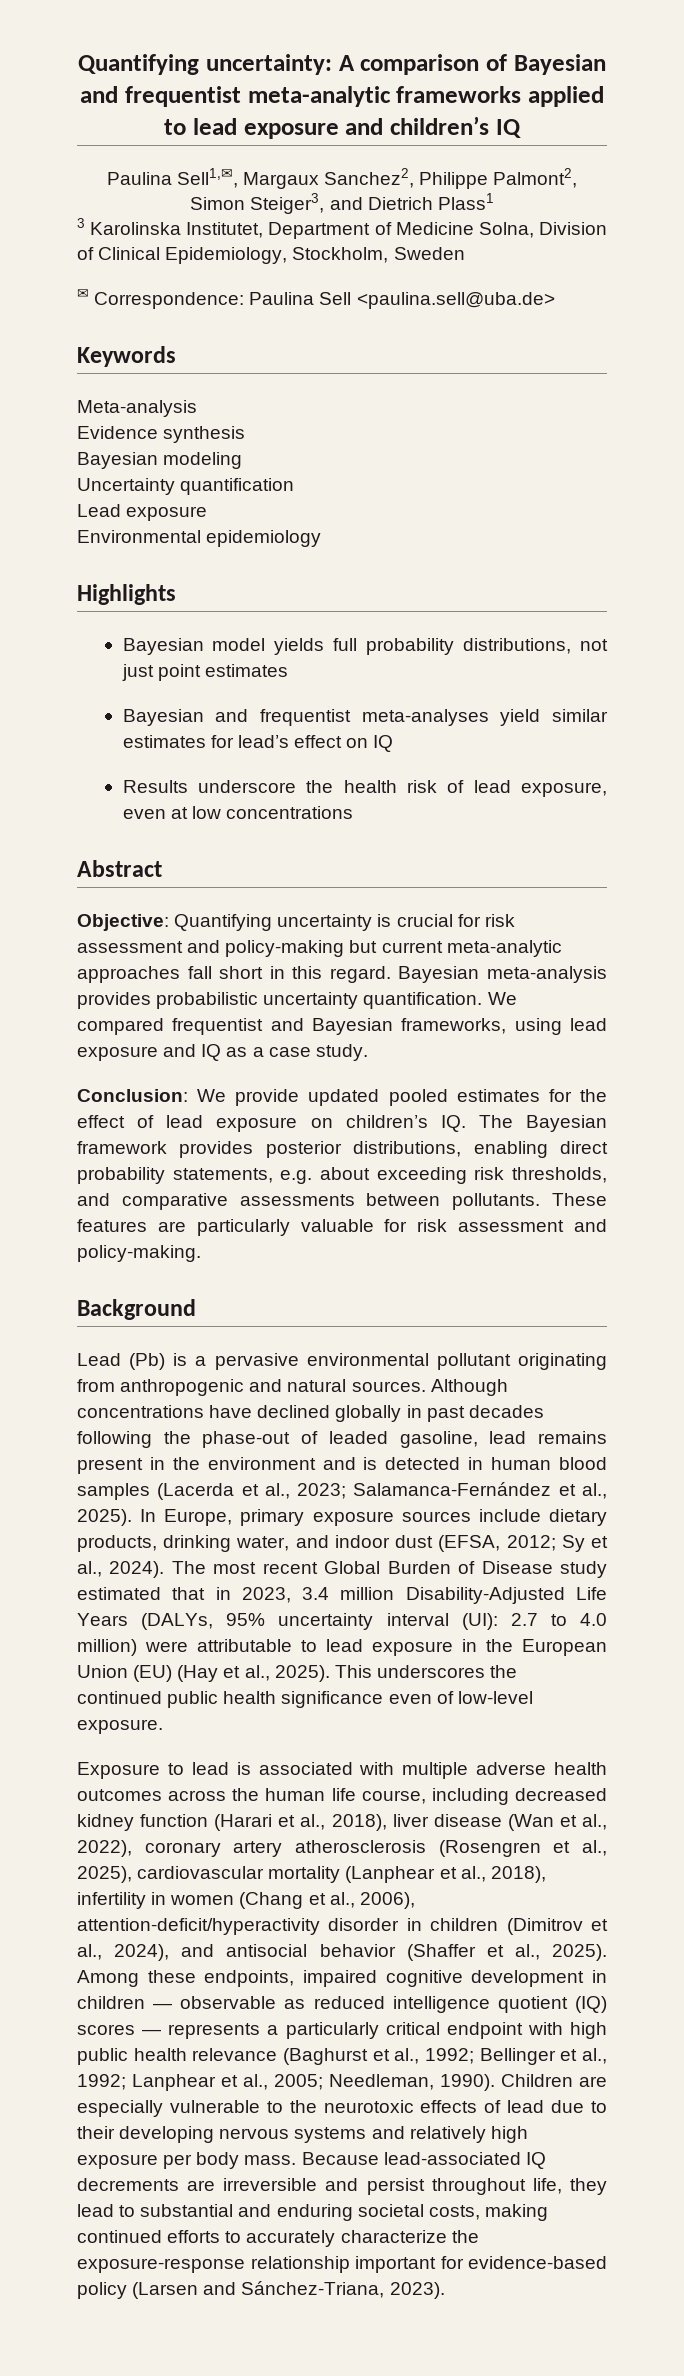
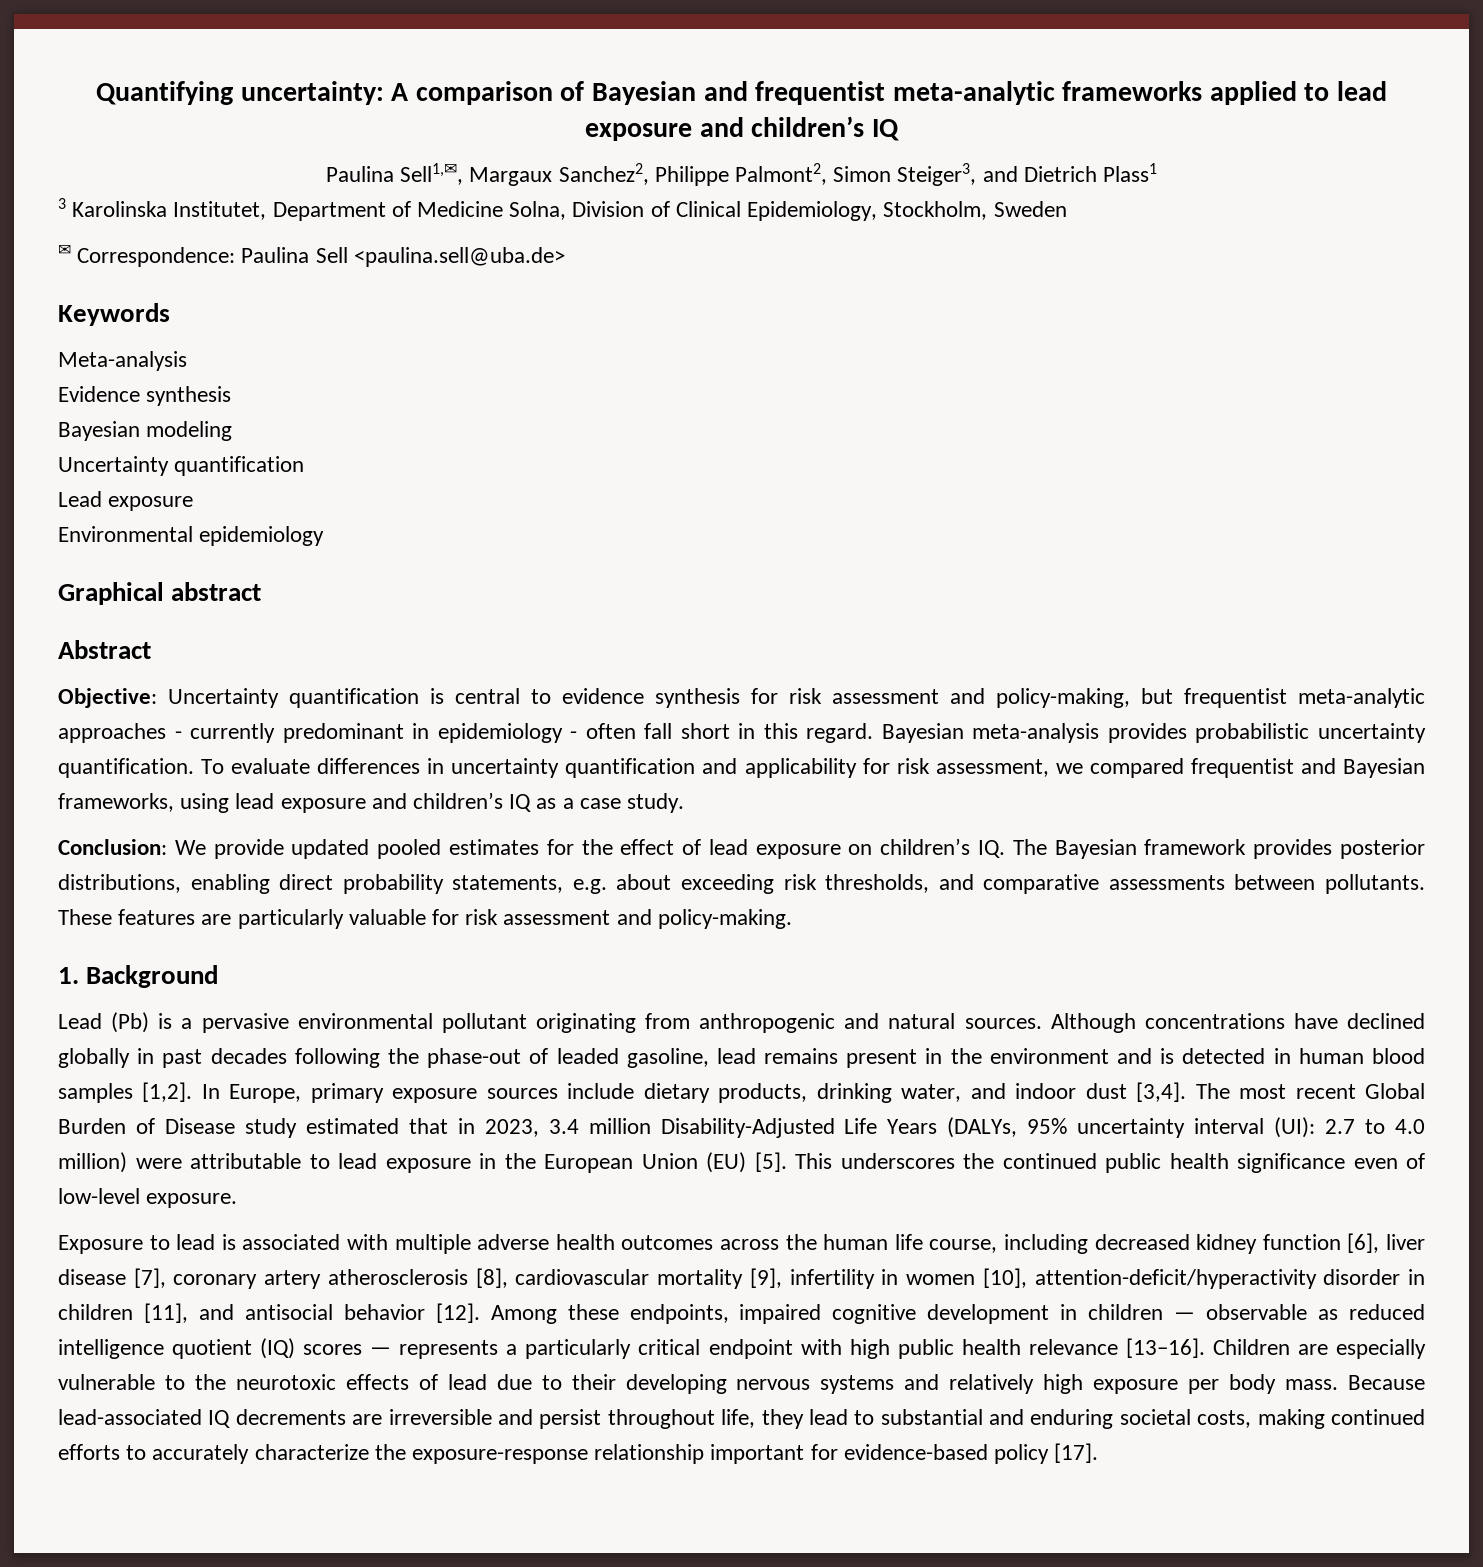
- Highlights
- Bayesian model yields full probability distributions, not just point estimates
- Bayesian and frequentist meta-analyses yield similar estimates for lead’s effect on IQ
- Results underscore the health risk of lead exposure, even at low concentrations
+ Graphical abstract
  Abstract
- Objective: Quantifying uncertainty is crucial for risk assessment and policy-making but current meta-analytic approaches fall short in this regard.
+ Objective: Uncertainty quantification is central to evidence synthesis for risk assessment and policy-making, but frequentist meta-analytic approaches - currently predominant in epidemiology - often fall short in this regard.
- We compared frequentist and Bayesian frameworks, using lead exposure and IQ as a case study.
+ To evaluate differences in uncertainty quantification and applicability for risk assessment, we compared frequentist and Bayesian frameworks, using lead exposure and children’s IQ as a case study.
- Background
+ 1. Background
- Although concentrations have declined globally in past decades following the phase-out of leaded gasoline, lead remains present in the environment and is detected in human blood samples (Lacerda et al., 2023; Salamanca-Fernández et al., 2025).
+ Although concentrations have declined globally in past decades following the phase-out of leaded gasoline, lead remains present in the environment and is detected in human blood samples [1,2].
- In Europe, primary exposure sources include dietary products, drinking water, and indoor dust (EFSA, 2012; Sy et al., 2024).
+ In Europe, primary exposure sources include dietary products, drinking water, and indoor dust [3,4].
- The most recent Global Burden of Disease study estimated that in 2023, 3.4 million Disability-Adjusted Life Years (DALYs, 95% uncertainty interval (UI): 2.7 to 4.0 million) were attributable to lead exposure in the European Union (EU) (Hay et al., 2025).
+ The most recent Global Burden of Disease study estimated that in 2023, 3.4 million Disability-Adjusted Life Years (DALYs, 95% uncertainty interval (UI): 2.7 to 4.0 million) were attributable to lead exposure in the European Union (EU) [5].
- Exposure to lead is associated with multiple adverse health outcomes across the human life course, including decreased kidney function (Harari et al., 2018), liver disease (Wan et al., 2022), coronary artery atherosclerosis (Rosengren et al., 2025), cardiovascular mortality (Lanphear et al., 2018), infertility in women (Chang et al., 2006), attention-deficit/hyperactivity disorder in children (Dimitrov et al., 2024), and antisocial behavior (Shaffer et al., 2025).
+ Exposure to lead is associated with multiple adverse health outcomes across the human life course, including decreased kidney function [6], liver disease [7], coronary artery atherosclerosis [8], cardiovascular mortality [9], infertility in women [10], attention-deficit/hyperactivity disorder in children [11], and antisocial behavior [12].
- Among these endpoints, impaired cognitive development in children — observable as reduced intelligence quotient (IQ) scores — represents a particularly critical endpoint with high public health relevance (Baghurst et al., 1992; Bellinger et al., 1992; Lanphear et al., 2005; Needleman, 1990).
+ Among these endpoints, impaired cognitive development in children — observable as reduced intelligence quotient (IQ) scores — represents a particularly critical endpoint with high public health relevance [13–16].
- Because lead-associated IQ decrements are irreversible and persist throughout life, they lead to substantial and enduring societal costs, making continued efforts to accurately characterize the exposure-response relationship important for evidence-based policy (Larsen and Sánchez-Triana, 2023).
+ Because lead-associated IQ decrements are irreversible and persist throughout life, they lead to substantial and enduring societal costs, making continued efforts to accurately characterize the exposure-response relationship important for evidence-based policy [17].

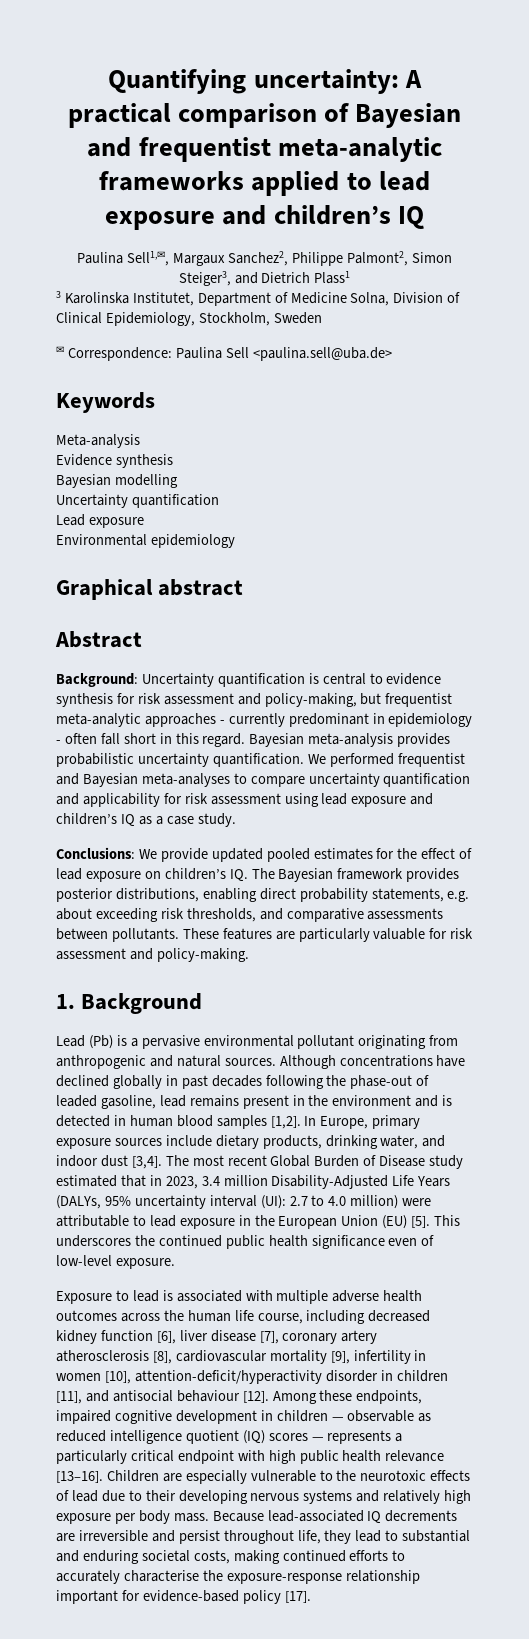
- Quantifying uncertainty: A comparison of Bayesian and frequentist meta-analytic frameworks applied to lead exposure and children’s IQ
+ Quantifying uncertainty: A practical comparison of Bayesian and frequentist meta-analytic frameworks applied to lead exposure and children’s IQ
- Bayesian modeling
+ Bayesian modelling
- Objective: Uncertainty quantification is central to evidence synthesis for risk assessment and policy-making, but frequentist meta-analytic approaches - currently predominant in epidemiology - often fall short in this regard.
+ Background: Uncertainty quantification is central to evidence synthesis for risk assessment and policy-making, but frequentist meta-analytic approaches - currently predominant in epidemiology - often fall short in this regard.
- To evaluate differences in uncertainty quantification and applicability for risk assessment, we compared frequentist and Bayesian frameworks, using lead exposure and children’s IQ as a case study.
+ We performed frequentist and Bayesian meta-analyses to compare uncertainty quantification and applicability for risk assessment using lead exposure and children’s IQ as a case study.
- Conclusion: We provide updated pooled estimates for the effect of lead exposure on children’s IQ. The Bayesian framework provides posterior distributions, enabling direct probability statements, e.g. about exceeding risk thresholds, and comparative assessments between pollutants.
+ Conclusions: We provide updated pooled estimates for the effect of lead exposure on children’s IQ. The Bayesian framework provides posterior distributions, enabling direct probability statements, e.g. about exceeding risk thresholds, and comparative assessments between pollutants.
- Exposure to lead is associated with multiple adverse health outcomes across the human life course, including decreased kidney function [6], liver disease [7], coronary artery atherosclerosis [8], cardiovascular mortality [9], infertility in women [10], attention-deficit/hyperactivity disorder in children [11], and antisocial behavior [12].
+ Exposure to lead is associated with multiple adverse health outcomes across the human life course, including decreased kidney function [6], liver disease [7], coronary artery atherosclerosis [8], cardiovascular mortality [9], infertility in women [10], attention-deficit/hyperactivity disorder in children [11], and antisocial behaviour [12].
- Because lead-associated IQ decrements are irreversible and persist throughout life, they lead to substantial and enduring societal costs, making continued efforts to accurately characterize the exposure-response relationship important for evidence-based policy [17].
+ Because lead-associated IQ decrements are irreversible and persist throughout life, they lead to substantial and enduring societal costs, making continued efforts to accurately characterise the exposure-response relationship important for evidence-based policy [17].

